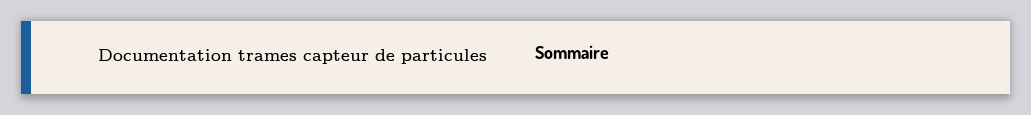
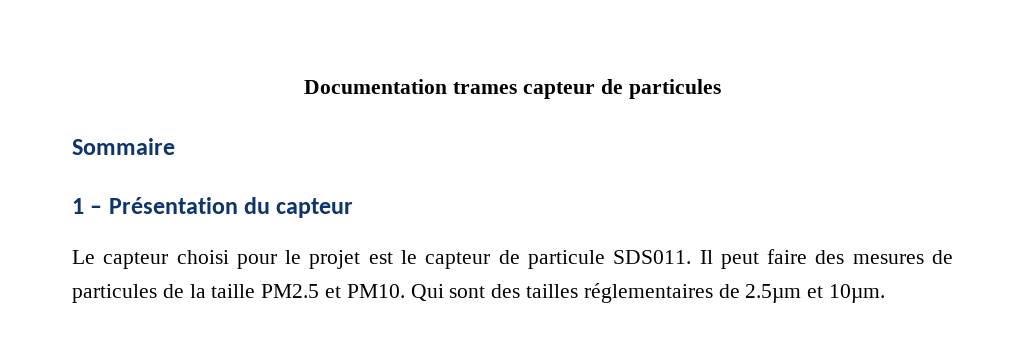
+ 1 – Présentation du capteur
+ Le capteur choisi pour le projet est le capteur de particule SDS011. Il peut faire des mesures de particules de la taille PM2.5 et PM10. Qui sont des tailles réglementaires de 2.5µm et 10µm.

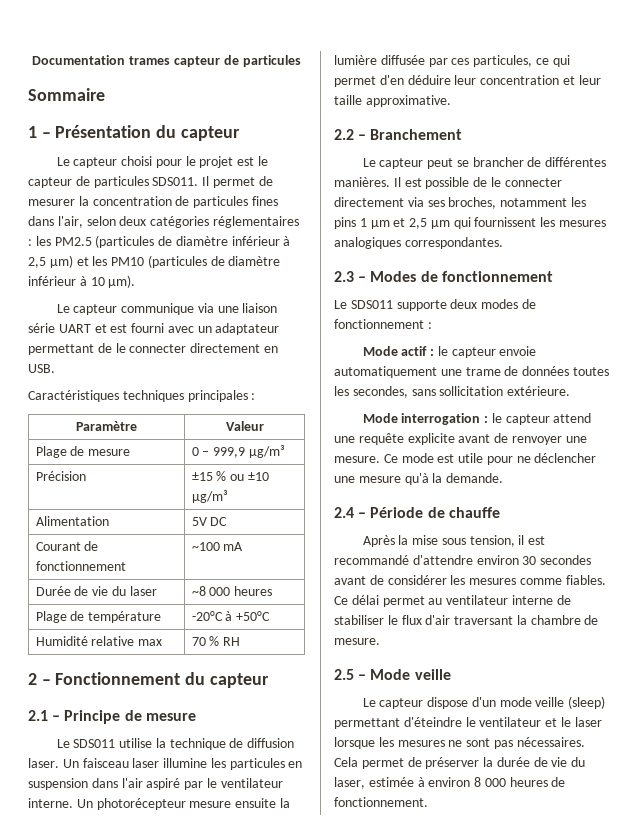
- Le capteur choisi pour le projet est le capteur de particule SDS011.
+ Le capteur choisi pour le projet est le capteur de particules SDS011.
- Il peut faire des mesures de particules de la taille PM2.5 et PM10. Qui sont des tailles réglementaires de 2.5µm et 10µm.
+ Il permet de mesurer la concentration de particules fines dans l'air, selon deux catégories réglementaires : les PM2.5 (particules de diamètre inférieur à 2,5 µm) et les PM10 (particules de diamètre inférieur à 10 µm).
+ Le capteur communique via une liaison série UART et est fourni avec un adaptateur permettant de le connecter directement en USB.
+ Caractéristiques techniques principales :
+ Paramètre | Valeur
+ Plage de mesure | 0 – 999,9 µg/m³
+ Précision | ±15 % ou ±10 µg/m³
+ Alimentation | 5V DC
+ Courant de fonctionnement | ~100 mA
+ Durée de vie du laser | ~8 000 heures
+ Plage de température | -20°C à +50°C
+ Humidité relative max | 70 % RH
+ 2 – Fonctionnement du capteur
+ 2.1 – Principe de mesure
+ Le SDS011 utilise la technique de diffusion laser. Un faisceau laser illumine les particules en suspension dans l'air aspiré par le ventilateur interne. Un photorécepteur mesure ensuite la lumière diffusée par ces particules, ce qui permet d'en déduire leur concentration et leur taille approximative.
+ 2.2 – Branchement
+ Le capteur peut se brancher de différentes manières. Il est possible de le connecter directement via ses broches, notamment les pins 1 µm et 2,5 µm qui fournissent les mesures analogiques correspondantes.
+ 2.3 – Modes de fonctionnement
+ Le SDS011 supporte deux modes de fonctionnement :
+ Mode actif : le capteur envoie automatiquement une trame de données toutes les secondes, sans sollicitation extérieure.
+ Mode interrogation : le capteur attend une requête explicite avant de renvoyer une mesure. Ce mode est utile pour ne déclencher une mesure qu'à la demande.
+ 2.4 – Période de chauffe
+ Après la mise sous tension, il est recommandé d'attendre environ 30 secondes avant de considérer les mesures comme fiables. Ce délai permet au ventilateur interne de stabiliser le flux d'air traversant la chambre de mesure.
+ 2.5 – Mode veille
+ Le capteur dispose d'un mode veille (sleep) permettant d'éteindre le ventilateur et le laser lorsque les mesures ne sont pas nécessaires. Cela permet de préserver la durée de vie du laser, estimée à environ 8 000 heures de fonctionnement.

